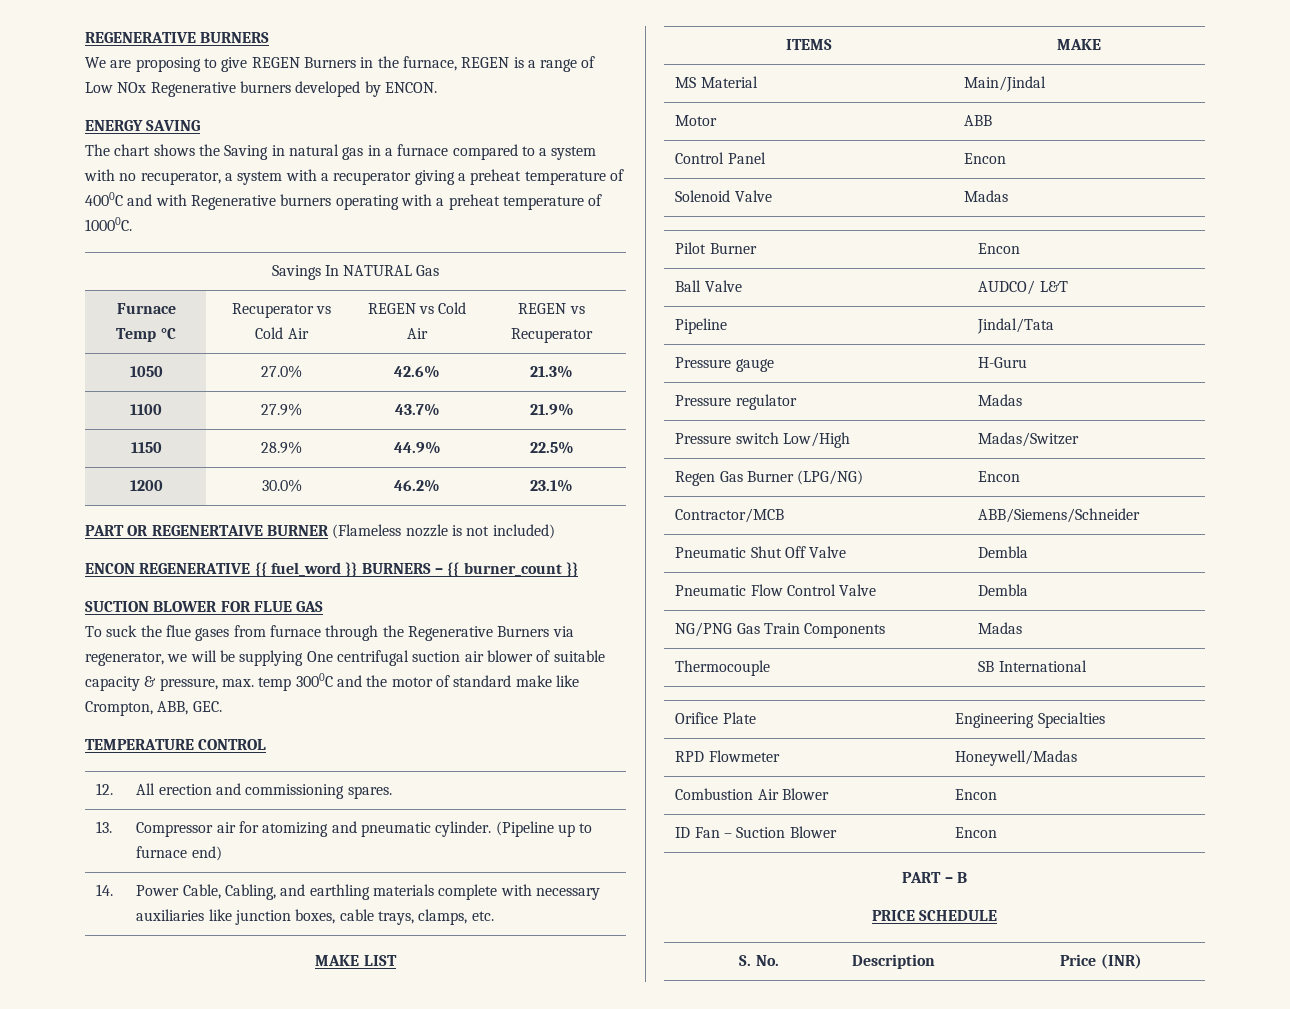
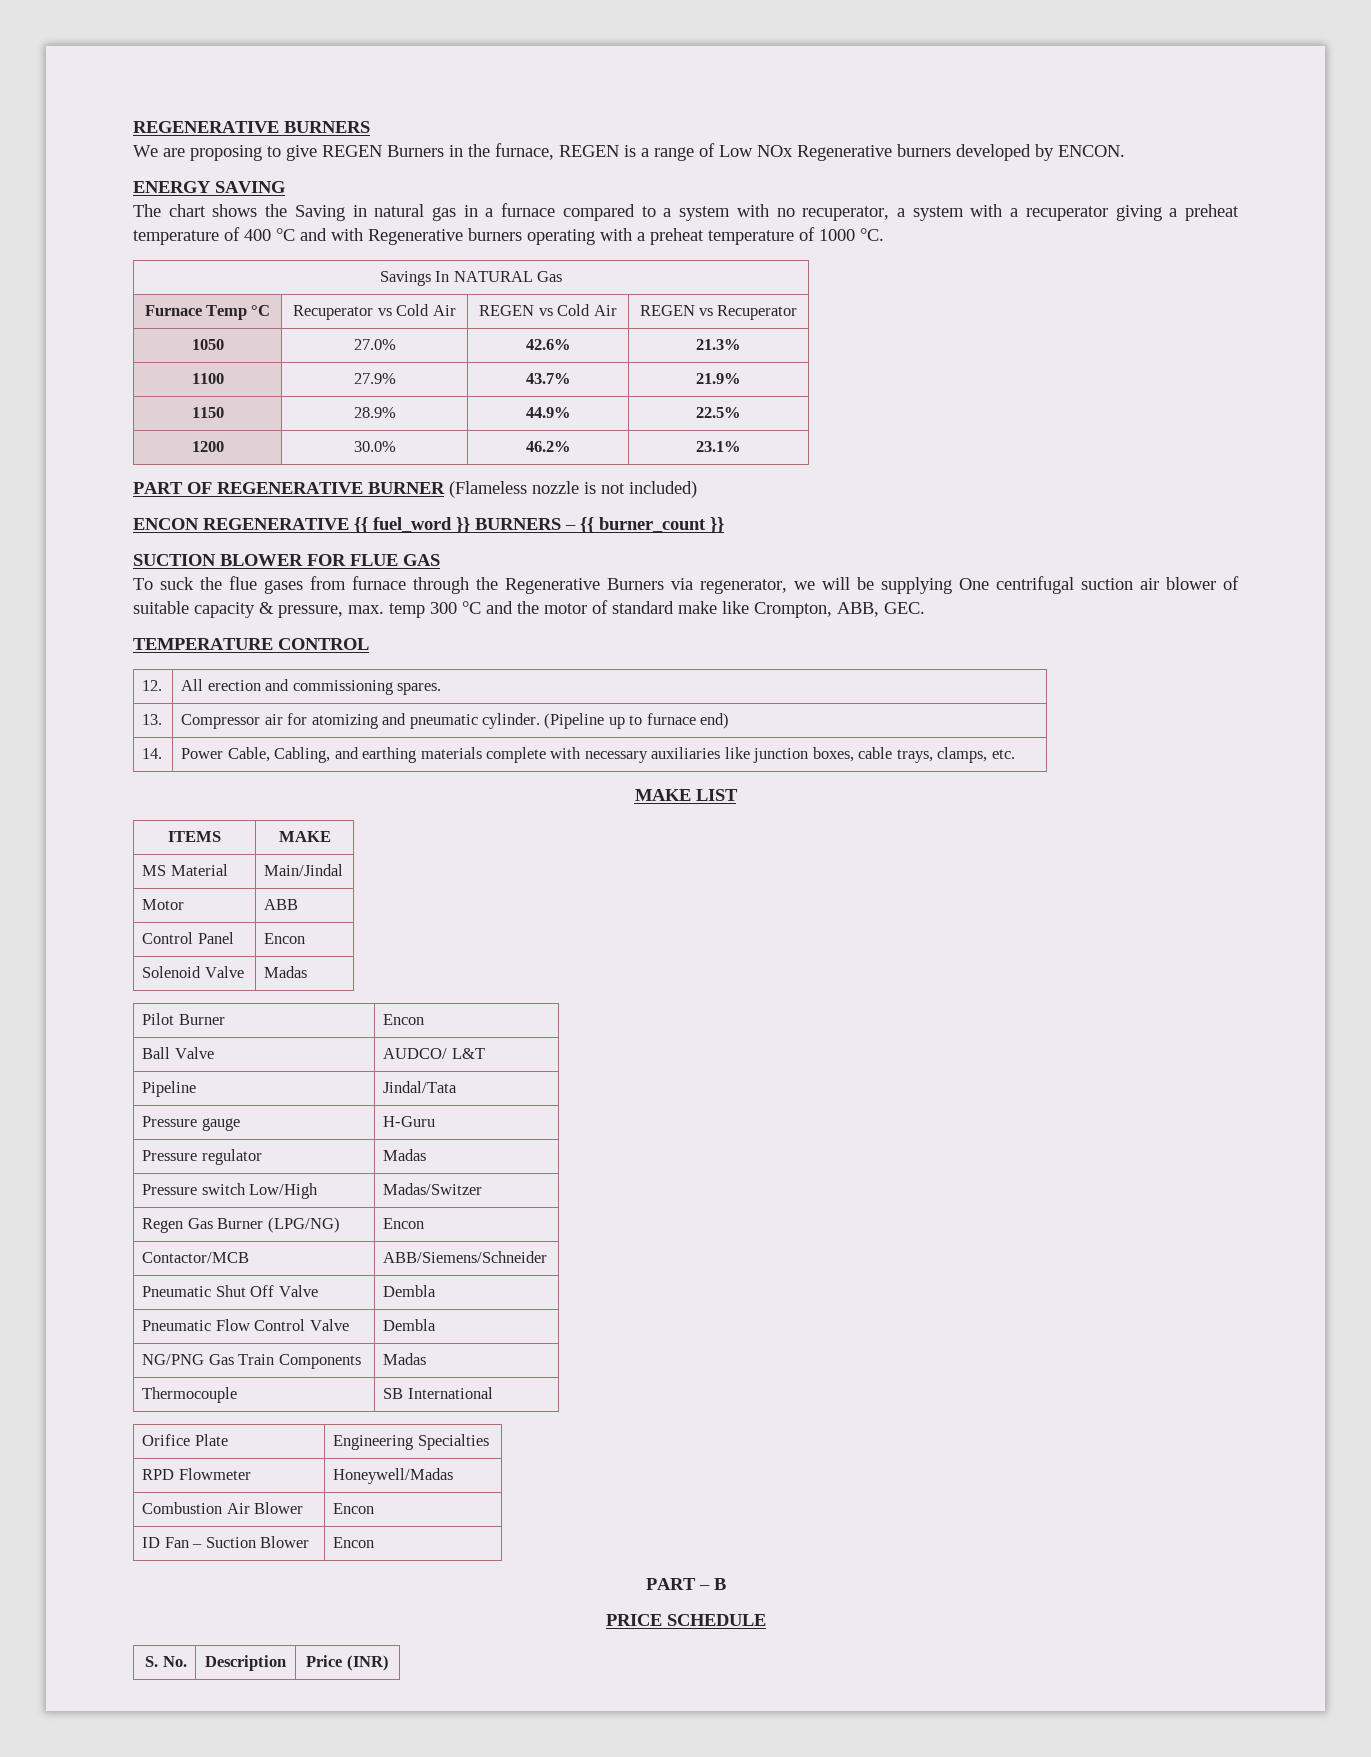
- The chart shows the Saving in natural gas in a furnace compared to a system with no recuperator, a system with a recuperator giving a preheat temperature of 4000C and with Regenerative burners operating with a preheat temperature of 10000C.
+ The chart shows the Saving in natural gas in a furnace compared to a system with no recuperator, a system with a recuperator giving a preheat temperature of 400 °C and with Regenerative burners operating with a preheat temperature of 1000 °C.
- PART OR REGENERTAIVE BURNER (Flameless nozzle is not included)
+ PART OF REGENERATIVE BURNER (Flameless nozzle is not included)
- To suck the flue gases from furnace through the Regenerative Burners via regenerator, we will be supplying One centrifugal suction air blower of suitable capacity & pressure, max. temp 3000C and the motor of standard make like Crompton, ABB, GEC.
+ To suck the flue gases from furnace through the Regenerative Burners via regenerator, we will be supplying One centrifugal suction air blower of suitable capacity & pressure, max. temp 300 °C and the motor of standard make like Crompton, ABB, GEC.
- 14. | Power Cable, Cabling, and earthling materials complete with necessary auxiliaries like junction boxes, cable trays, clamps, etc.
+ 14. | Power Cable, Cabling, and earthing materials complete with necessary auxiliaries like junction boxes, cable trays, clamps, etc.
- Contractor/MCB | ABB/Siemens/Schneider
+ Contactor/MCB | ABB/Siemens/Schneider

